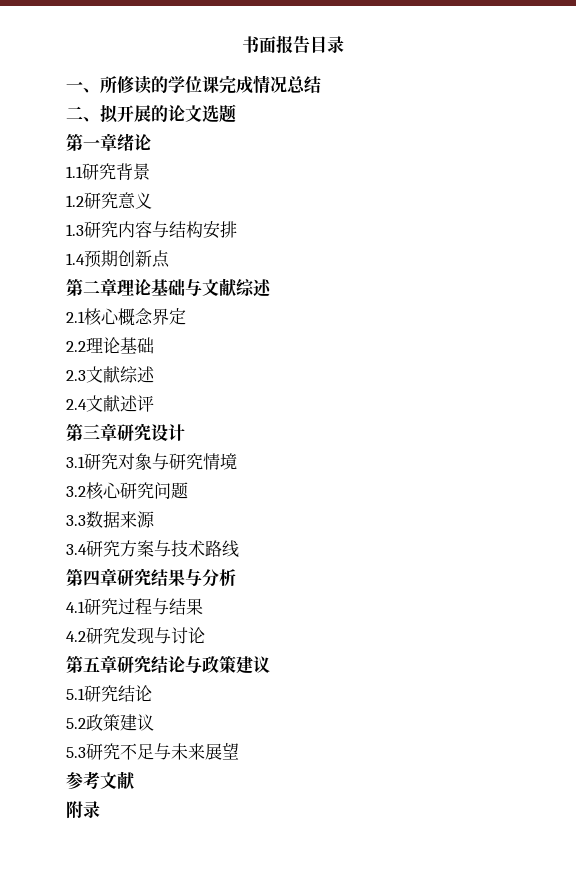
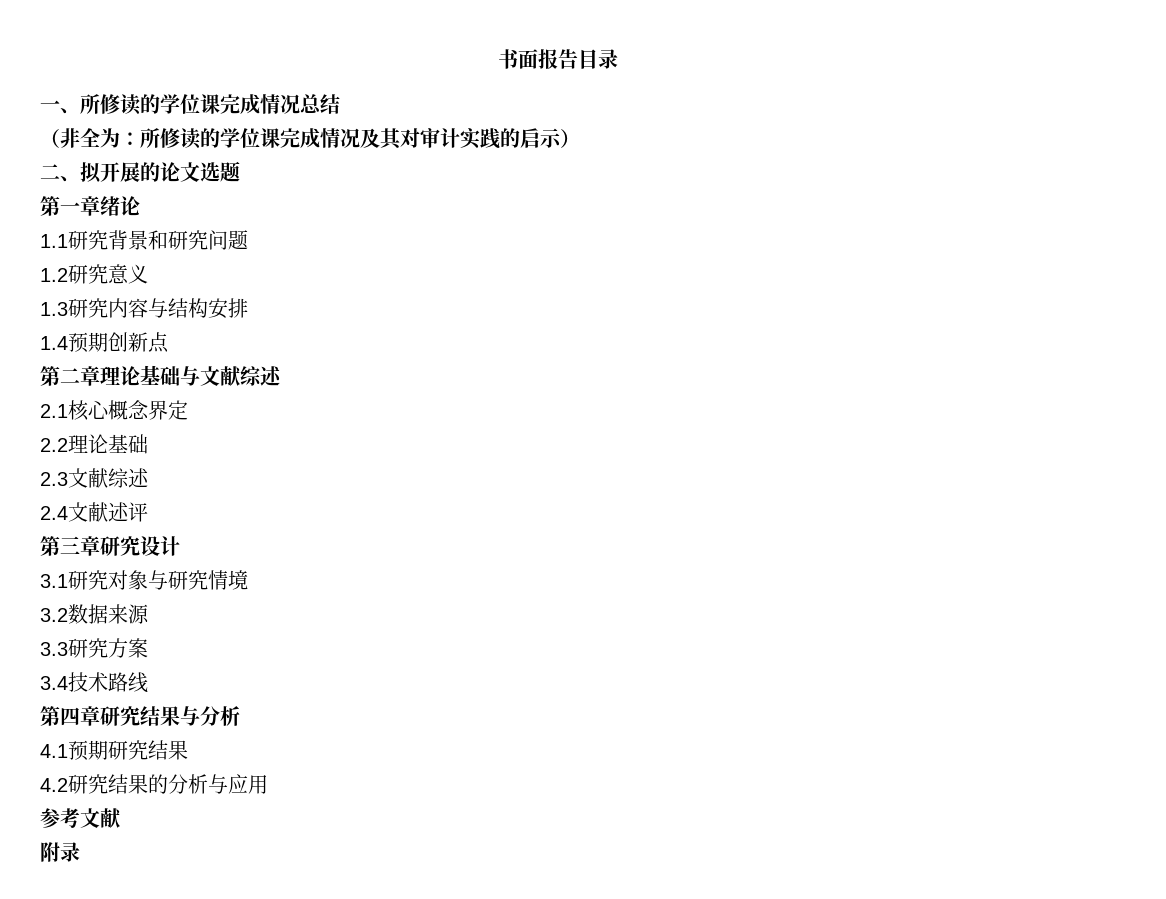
+ （非全为：所修读的学位课完成情况及其对审计实践的启示）
- 1.1研究背景
+ 1.1研究背景和研究问题
- 3.2核心研究问题
- 3.3数据来源
+ 3.2数据来源
- 3.4研究方案与技术路线
+ 3.3研究方案
+ 3.4技术路线
- 4.1研究过程与结果
+ 4.1预期研究结果
- 4.2研究发现与讨论
- 第五章研究结论与政策建议
- 5.1研究结论
- 5.2政策建议
- 5.3研究不足与未来展望
+ 4.2研究结果的分析与应用

